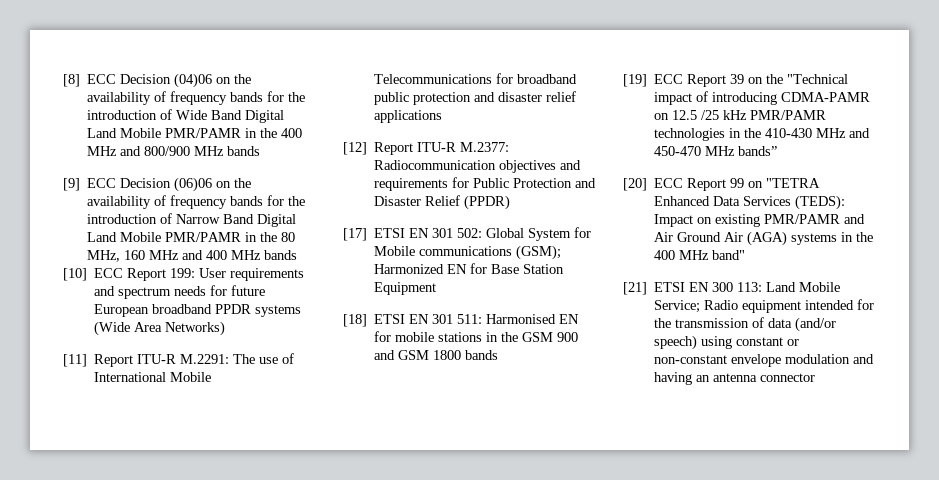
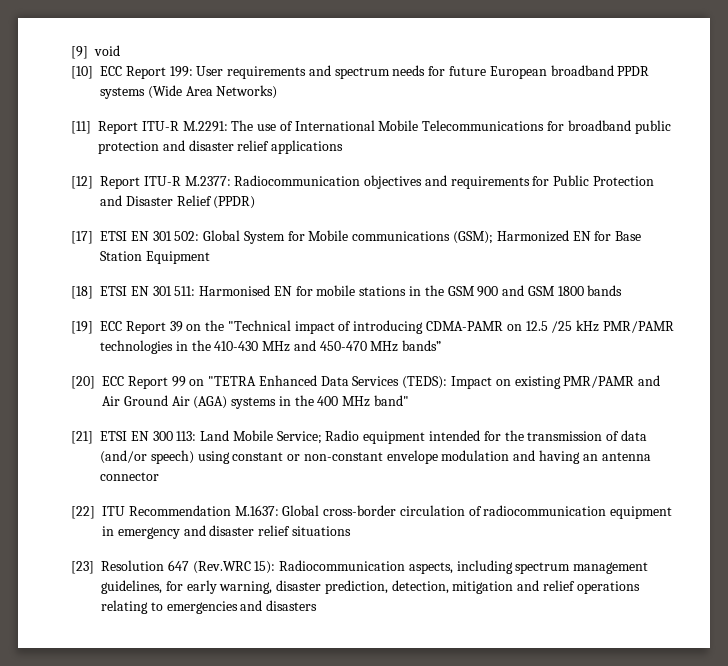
- [8] ECC Decision (04)06 on the availability of frequency bands for the introduction of Wide Band Digital Land Mobile PMR/PAMR in the 400 MHz and 800/900 MHz bands
- [9] ECC Decision (06)06 on the availability of frequency bands for the introduction of Narrow Band Digital Land Mobile PMR/PAMR in the 80 MHz, 160 MHz and 400 MHz bands
+ [9] void
+ [22] ITU Recommendation M.1637: Global cross-border circulation of radiocommunication equipment in emergency and disaster relief situations
+ [23] Resolution 647 (Rev.WRC 15): Radiocommunication aspects, including spectrum management guidelines, for early warning, disaster prediction, detection, mitigation and relief operations relating to emergencies and disasters

